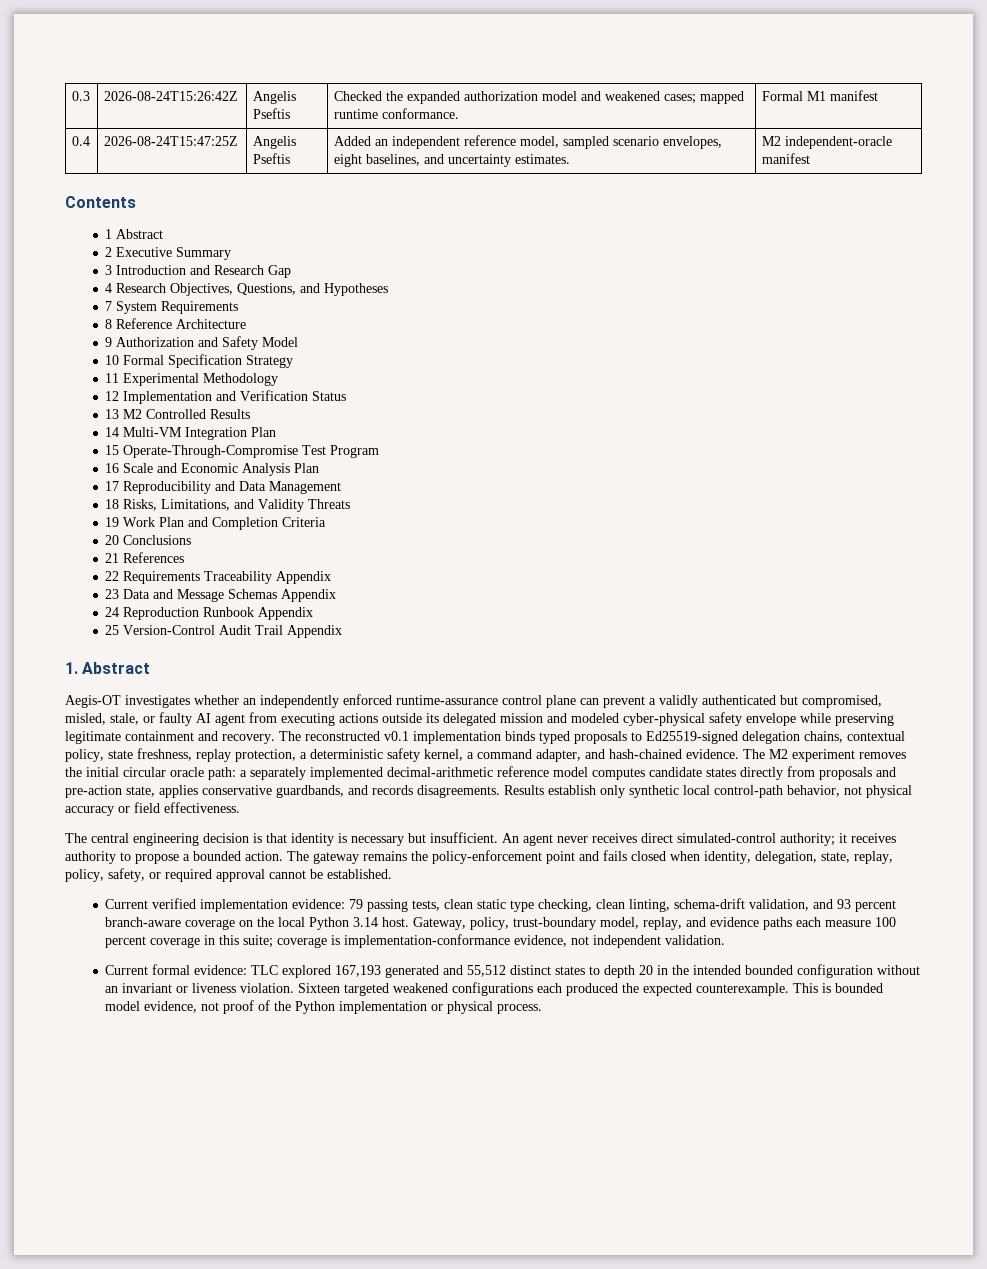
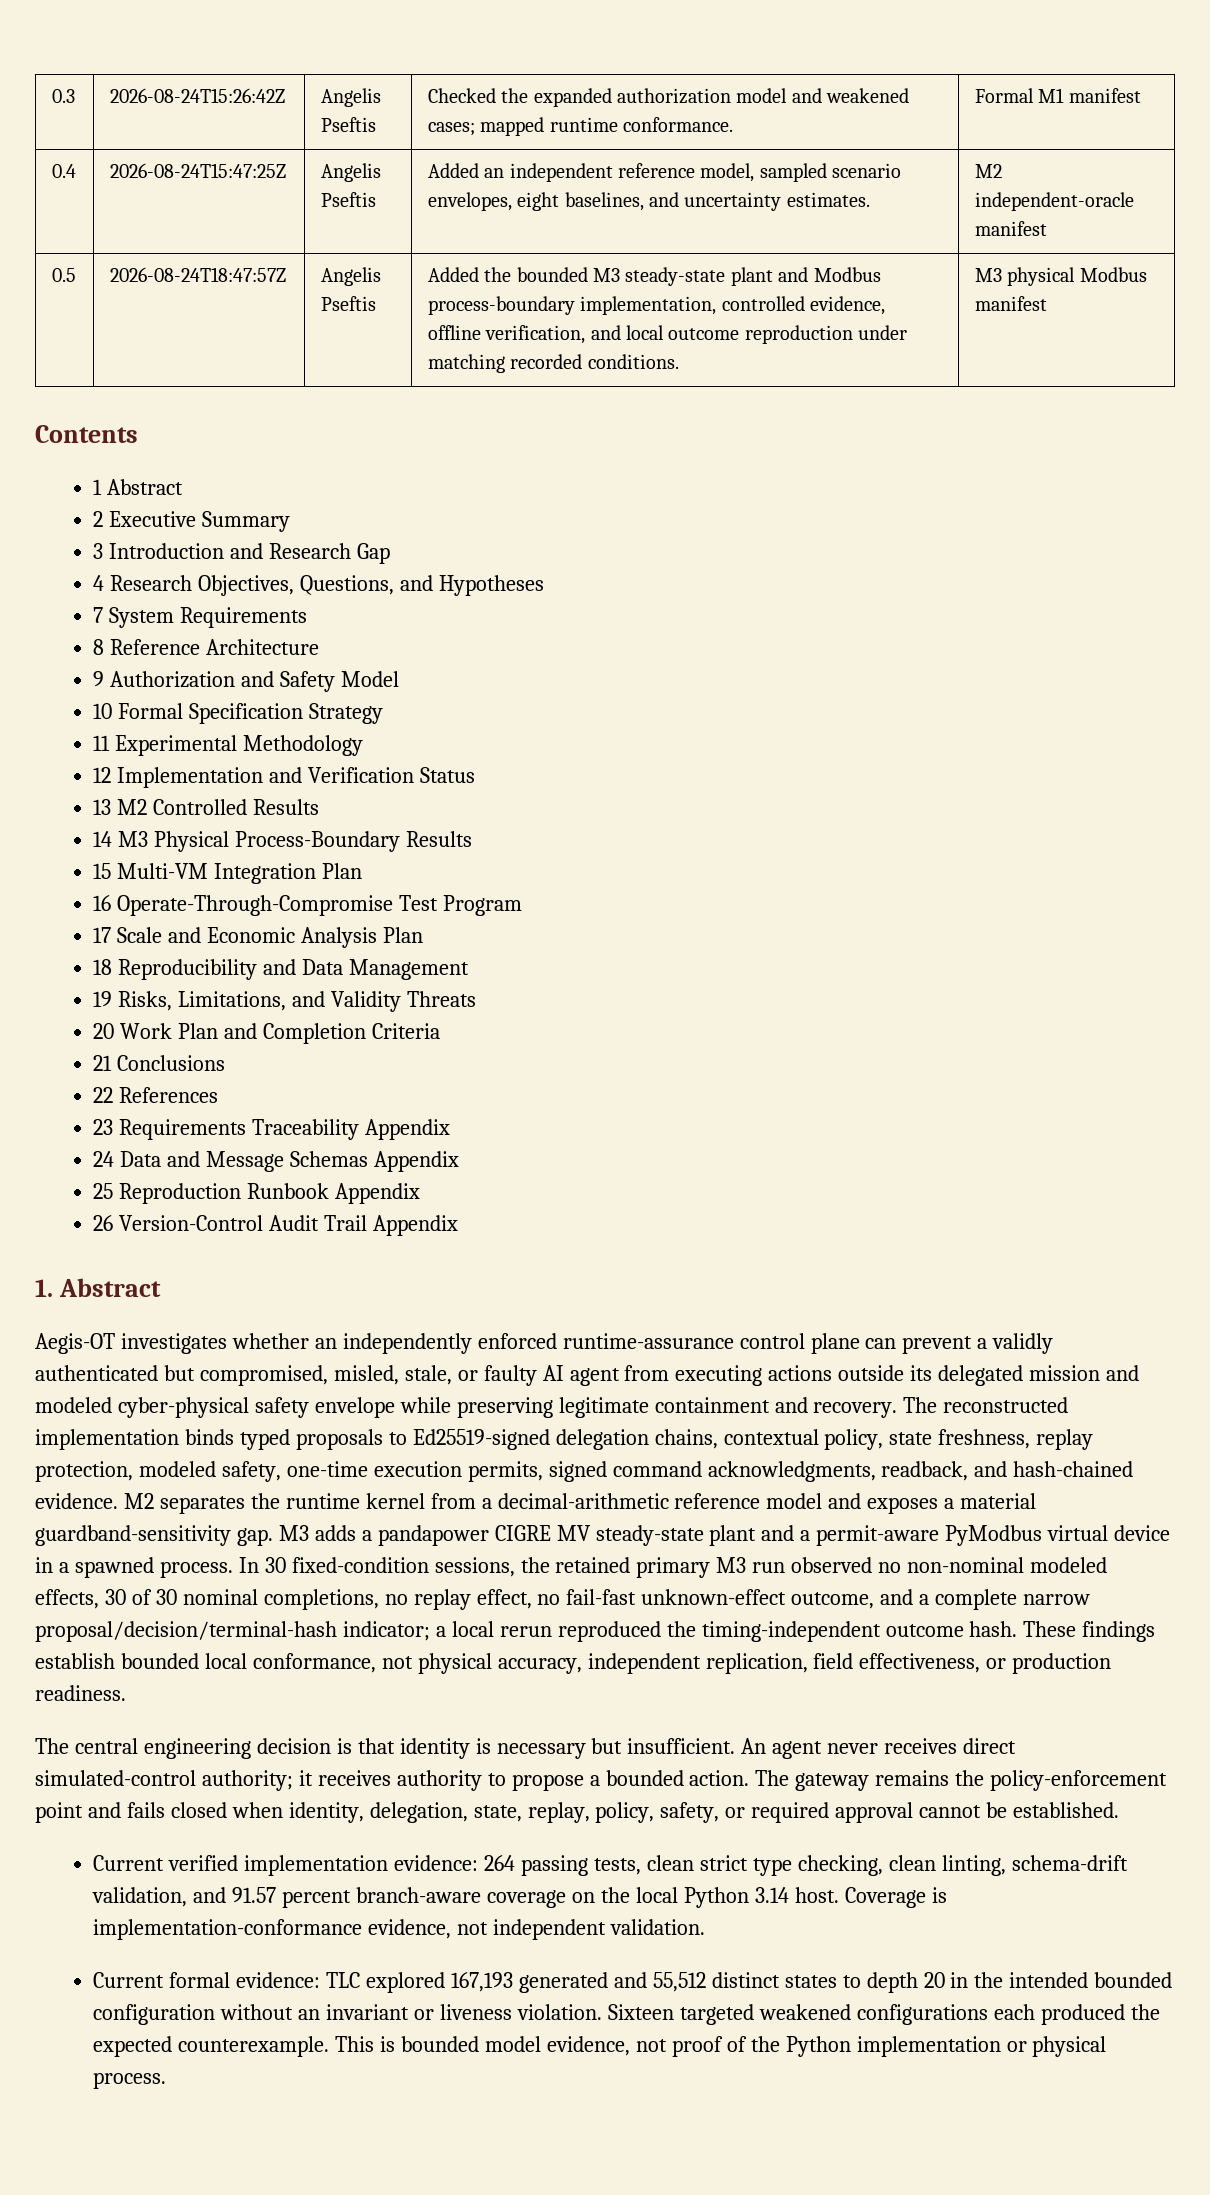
+ 0.5 | 2026-08-24T18:47:57Z | Angelis Pseftis | Added the bounded M3 steady-state plant and Modbus process-boundary implementation, controlled evidence, offline verification, and local outcome reproduction under matching recorded conditions. | M3 physical Modbus manifest
- 14 Multi-VM Integration Plan
+ 14 M3 Physical Process-Boundary Results
+ 15 Multi-VM Integration Plan
- 15 Operate-Through-Compromise Test Program
+ 16 Operate-Through-Compromise Test Program
- 16 Scale and Economic Analysis Plan
+ 17 Scale and Economic Analysis Plan
- 17 Reproducibility and Data Management
+ 18 Reproducibility and Data Management
- 18 Risks, Limitations, and Validity Threats
+ 19 Risks, Limitations, and Validity Threats
- 19 Work Plan and Completion Criteria
+ 20 Work Plan and Completion Criteria
- 20 Conclusions
+ 21 Conclusions
- 21 References
+ 22 References
- 22 Requirements Traceability Appendix
+ 23 Requirements Traceability Appendix
- 23 Data and Message Schemas Appendix
+ 24 Data and Message Schemas Appendix
- 24 Reproduction Runbook Appendix
+ 25 Reproduction Runbook Appendix
- 25 Version-Control Audit Trail Appendix
+ 26 Version-Control Audit Trail Appendix
- The reconstructed v0.1 implementation binds typed proposals to Ed25519-signed delegation chains, contextual policy, state freshness, replay protection, a deterministic safety kernel, a command adapter, and hash-chained evidence. The M2 experiment removes the initial circular oracle path: a separately implemented decimal-arithmetic reference model computes candidate states directly from proposals and pre-action state, applies conservative guardbands, and records disagreements. Results establish only synthetic local control-path behavior, not physical accuracy or field effectiveness.
+ The reconstructed implementation binds typed proposals to Ed25519-signed delegation chains, contextual policy, state freshness, replay protection, modeled safety, one-time execution permits, signed command acknowledgments, readback, and hash-chained evidence. M2 separates the runtime kernel from a decimal-arithmetic reference model and exposes a material guardband-sensitivity gap. M3 adds a pandapower CIGRE MV steady-state plant and a permit-aware PyModbus virtual device in a spawned process. In 30 fixed-condition sessions, the retained primary M3 run observed no non-nominal modeled effects, 30 of 30 nominal completions, no replay effect, no fail-fast unknown-effect outcome, and a complete narrow proposal/decision/terminal-hash indicator; a local rerun reproduced the timing-independent outcome hash. These findings establish bounded local conformance, not physical accuracy, independent replication, field effectiveness, or production readiness.
- Current verified implementation evidence: 79 passing tests, clean static type checking, clean linting, schema-drift validation, and 93 percent branch-aware coverage on the local Python 3.14 host.
+ Current verified implementation evidence: 264 passing tests, clean strict type checking, clean linting, schema-drift validation, and 91.57 percent branch-aware coverage on the local Python 3.14 host.
- Gateway, policy, trust-boundary model, replay, and evidence paths each measure 100 percent coverage in this suite; coverage is implementation-conformance evidence, not independent validation.
+ Coverage is implementation-conformance evidence, not independent validation.

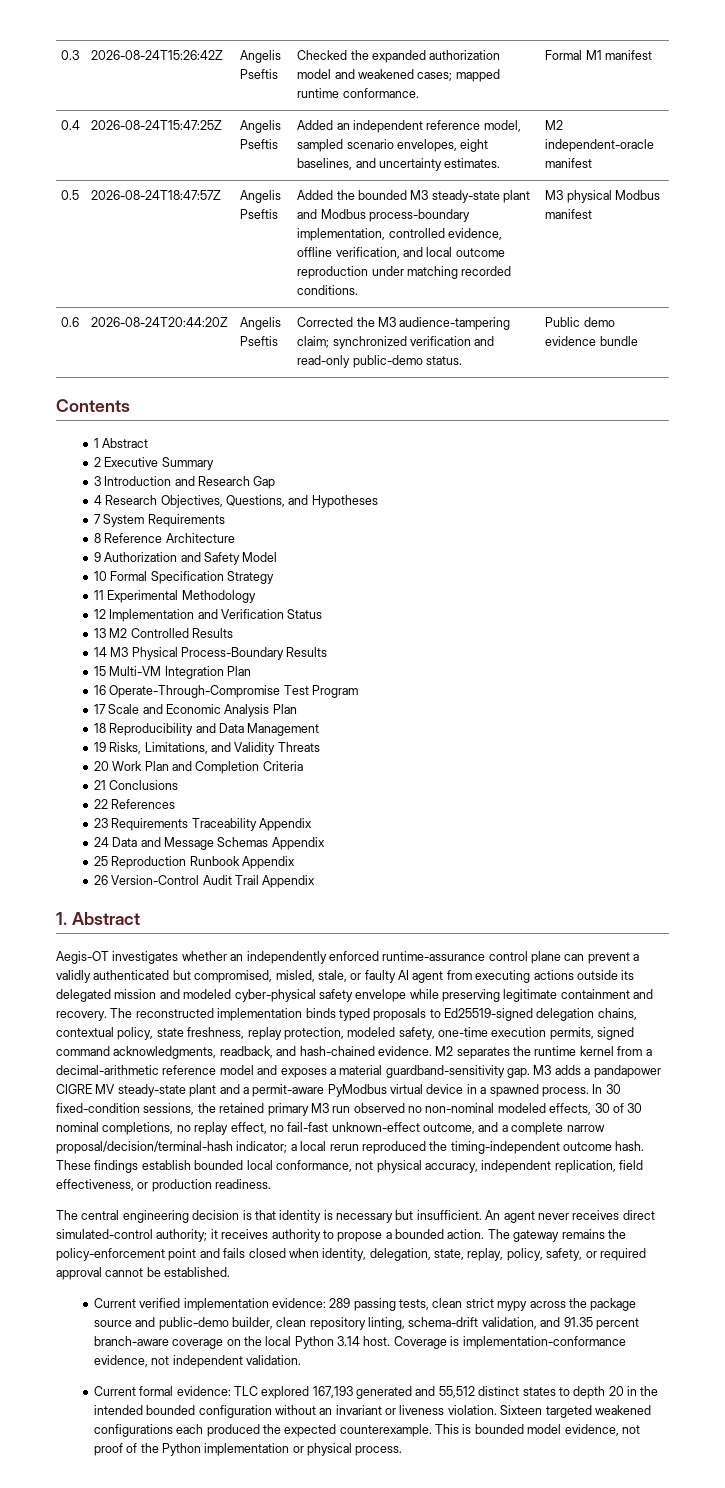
+ 0.6 | 2026-08-24T20:44:20Z | Angelis Pseftis | Corrected the M3 audience-tampering claim; synchronized verification and read-only public-demo status. | Public demo evidence bundle
- Current verified implementation evidence: 264 passing tests, clean strict type checking, clean linting, schema-drift validation, and 91.57 percent branch-aware coverage on the local Python 3.14 host.
+ Current verified implementation evidence: 289 passing tests, clean strict mypy across the package source and public-demo builder, clean repository linting, schema-drift validation, and 91.35 percent branch-aware coverage on the local Python 3.14 host.

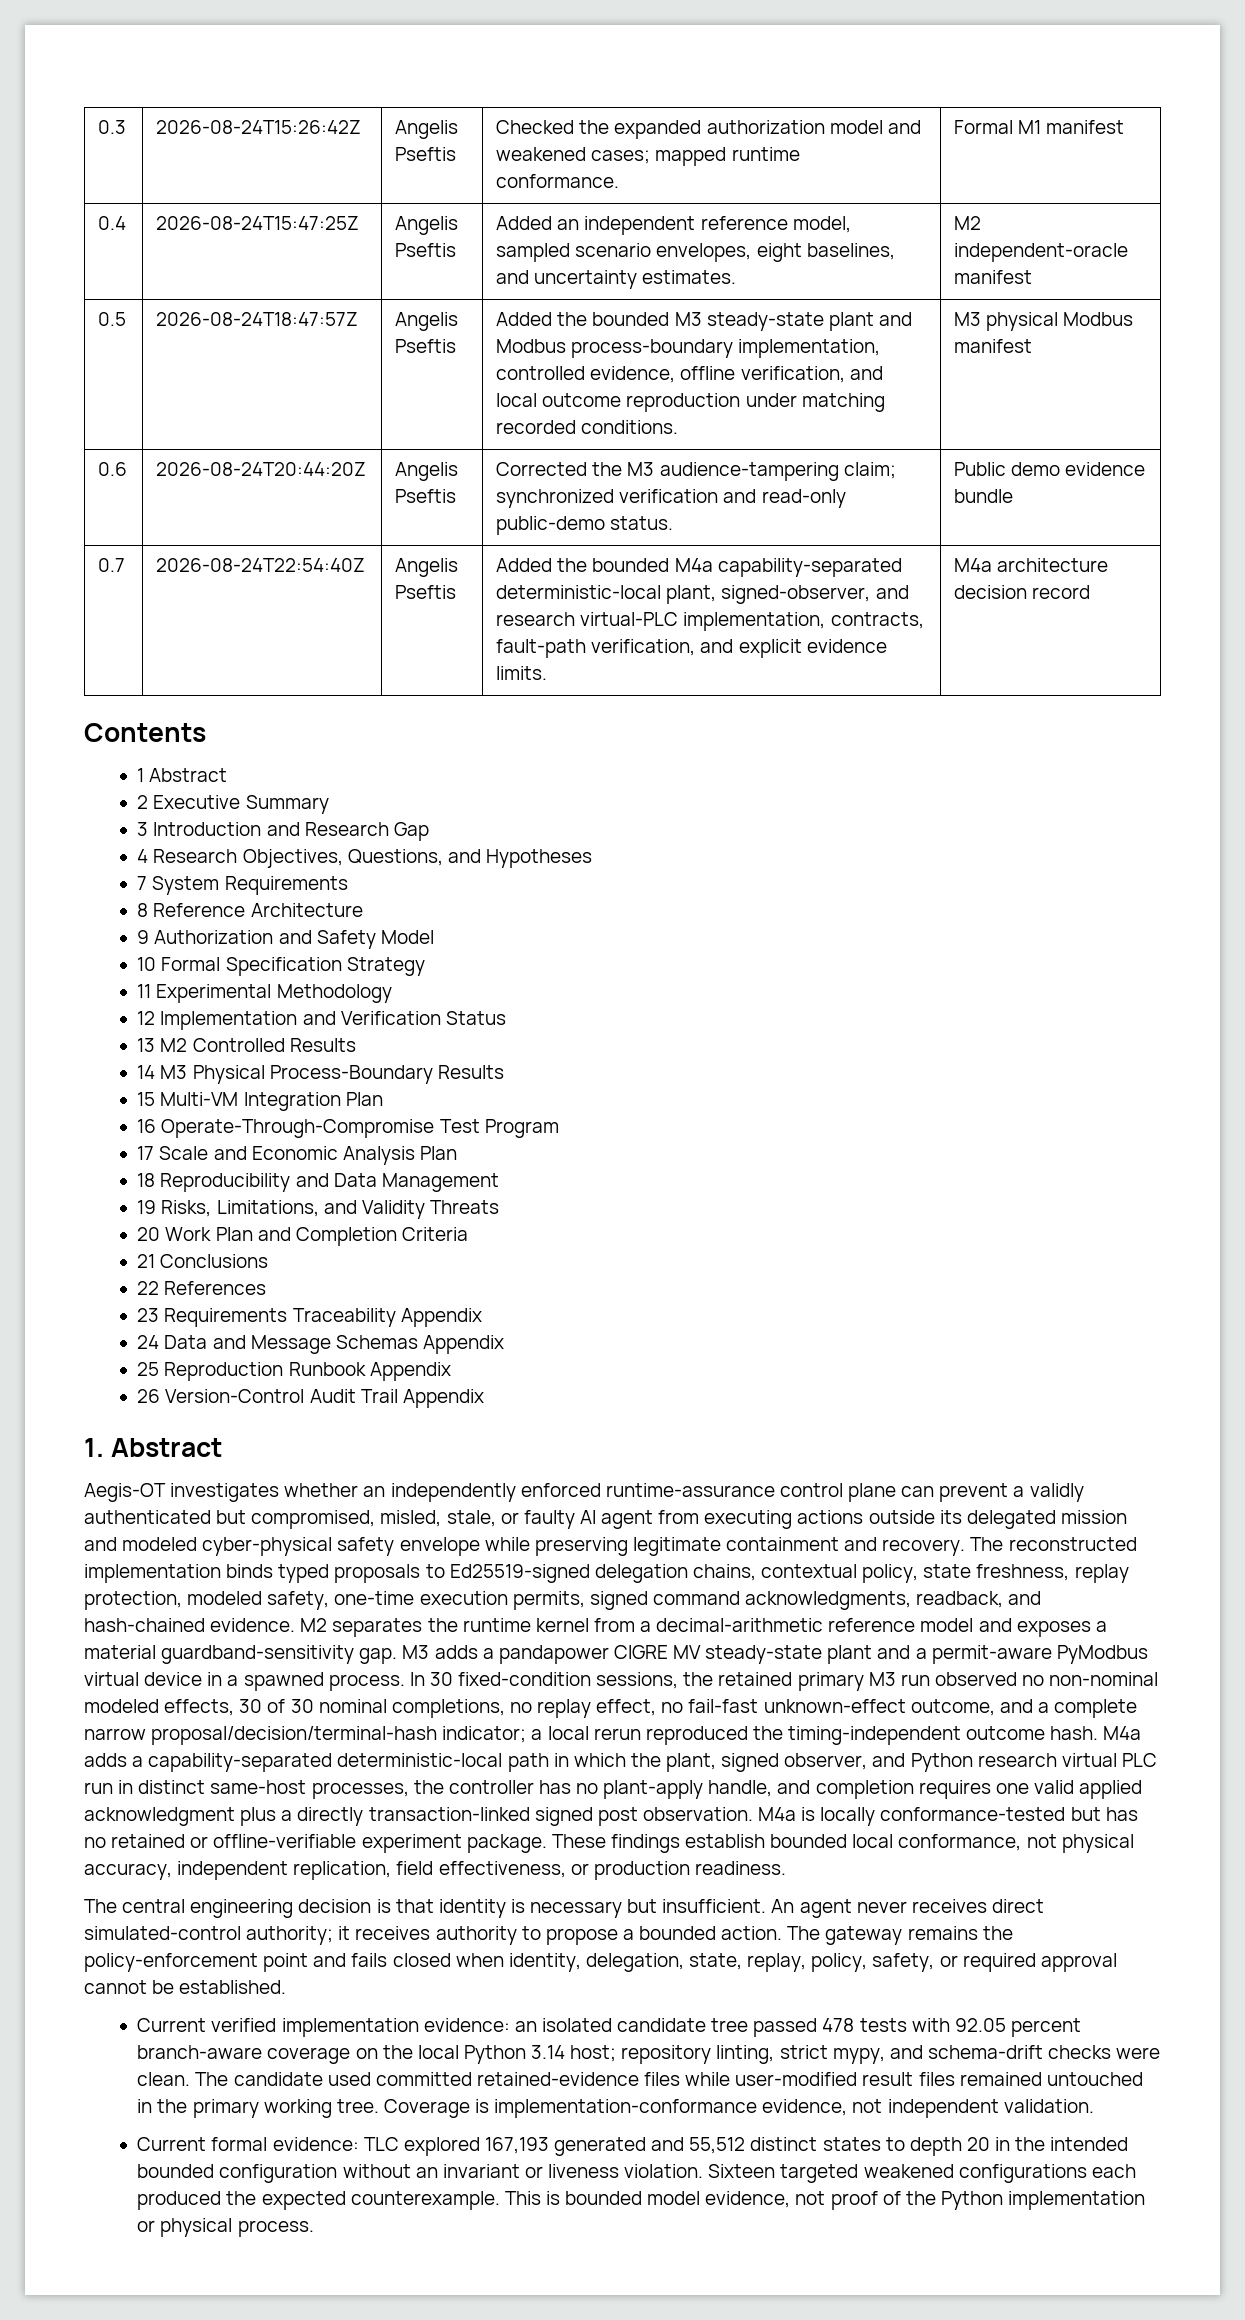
+ 0.7 | 2026-08-24T22:54:40Z | Angelis Pseftis | Added the bounded M4a capability-separated deterministic-local plant, signed-observer, and research virtual-PLC implementation, contracts, fault-path verification, and explicit evidence limits. | M4a architecture decision record
+ M4a adds a capability-separated deterministic-local path in which the plant, signed observer, and Python research virtual PLC run in distinct same-host processes, the controller has no plant-apply handle, and completion requires one valid applied acknowledgment plus a directly transaction-linked signed post observation. M4a is locally conformance-tested but has no retained or offline-verifiable experiment package.
- Current verified implementation evidence: 289 passing tests, clean strict mypy across the package source and public-demo builder, clean repository linting, schema-drift validation, and 91.35 percent branch-aware coverage on the local Python 3.14 host.
+ Current verified implementation evidence: an isolated candidate tree passed 478 tests with 92.05 percent branch-aware coverage on the local Python 3.14 host; repository linting, strict mypy, and schema-drift checks were clean. The candidate used committed retained-evidence files while user-modified result files remained untouched in the primary working tree.

